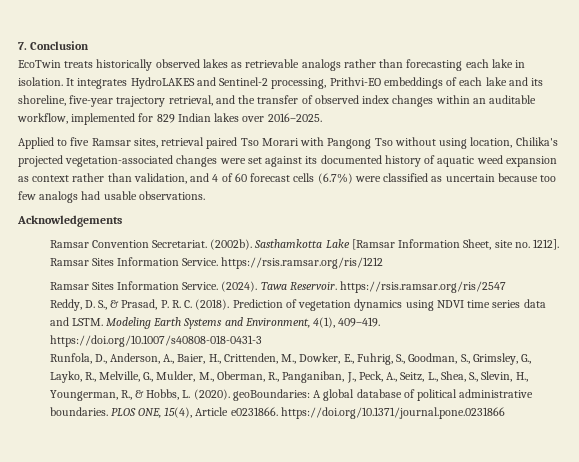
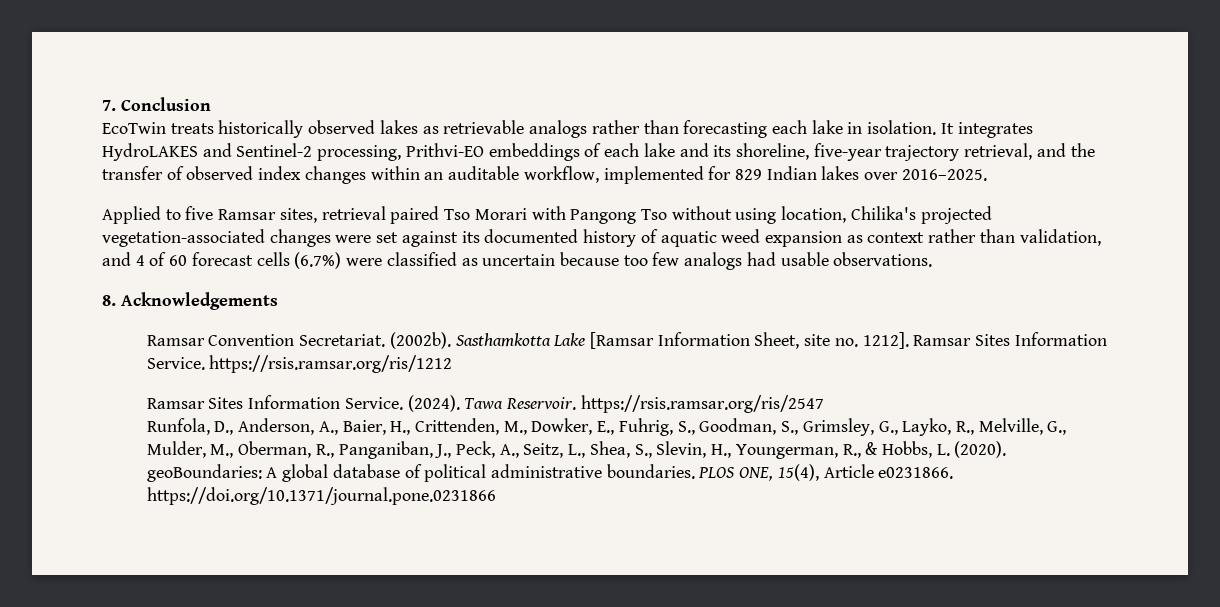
- Acknowledgements
+ 8. Acknowledgements
- Reddy, D. S., & Prasad, P. R. C. (2018). Prediction of vegetation dynamics using NDVI time series data and LSTM. Modeling Earth Systems and Environment, 4(1), 409–419. https://doi.org/10.1007/s40808-018-0431-3

